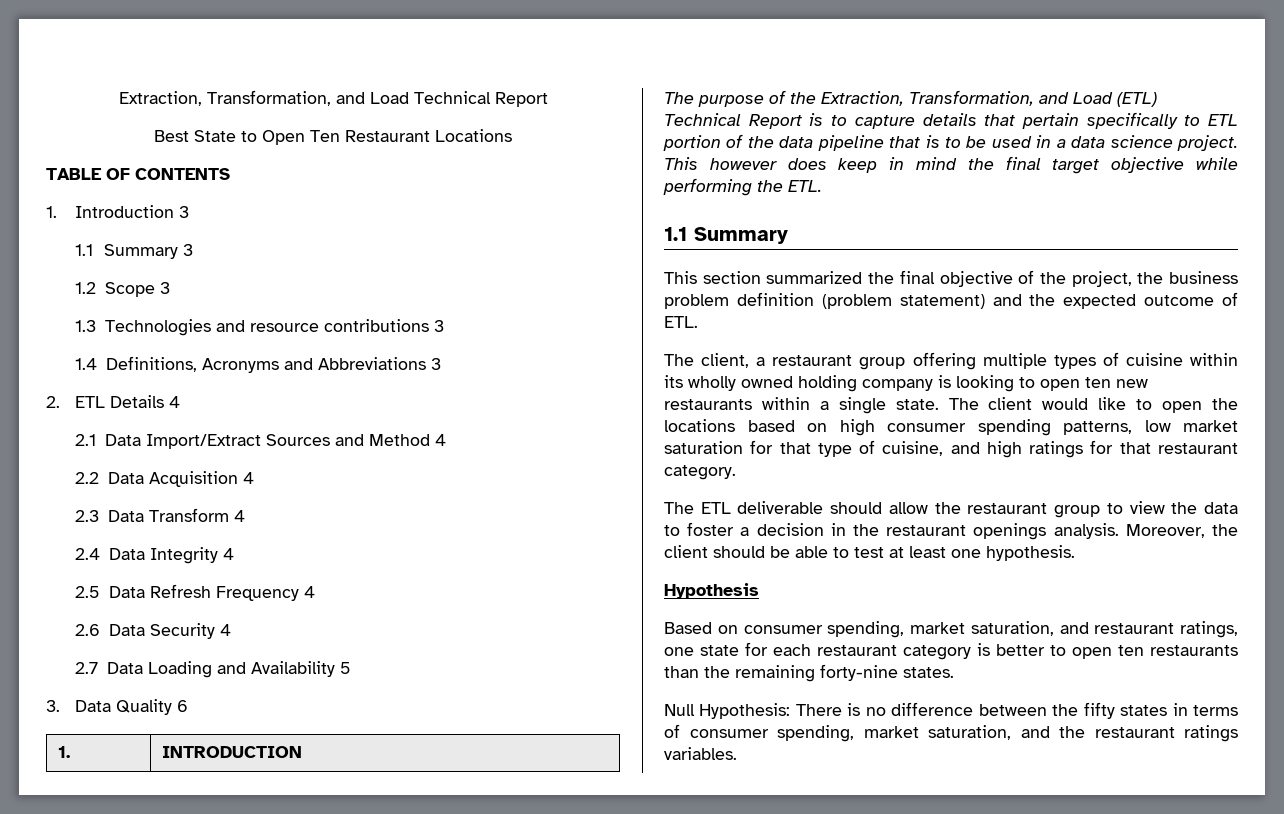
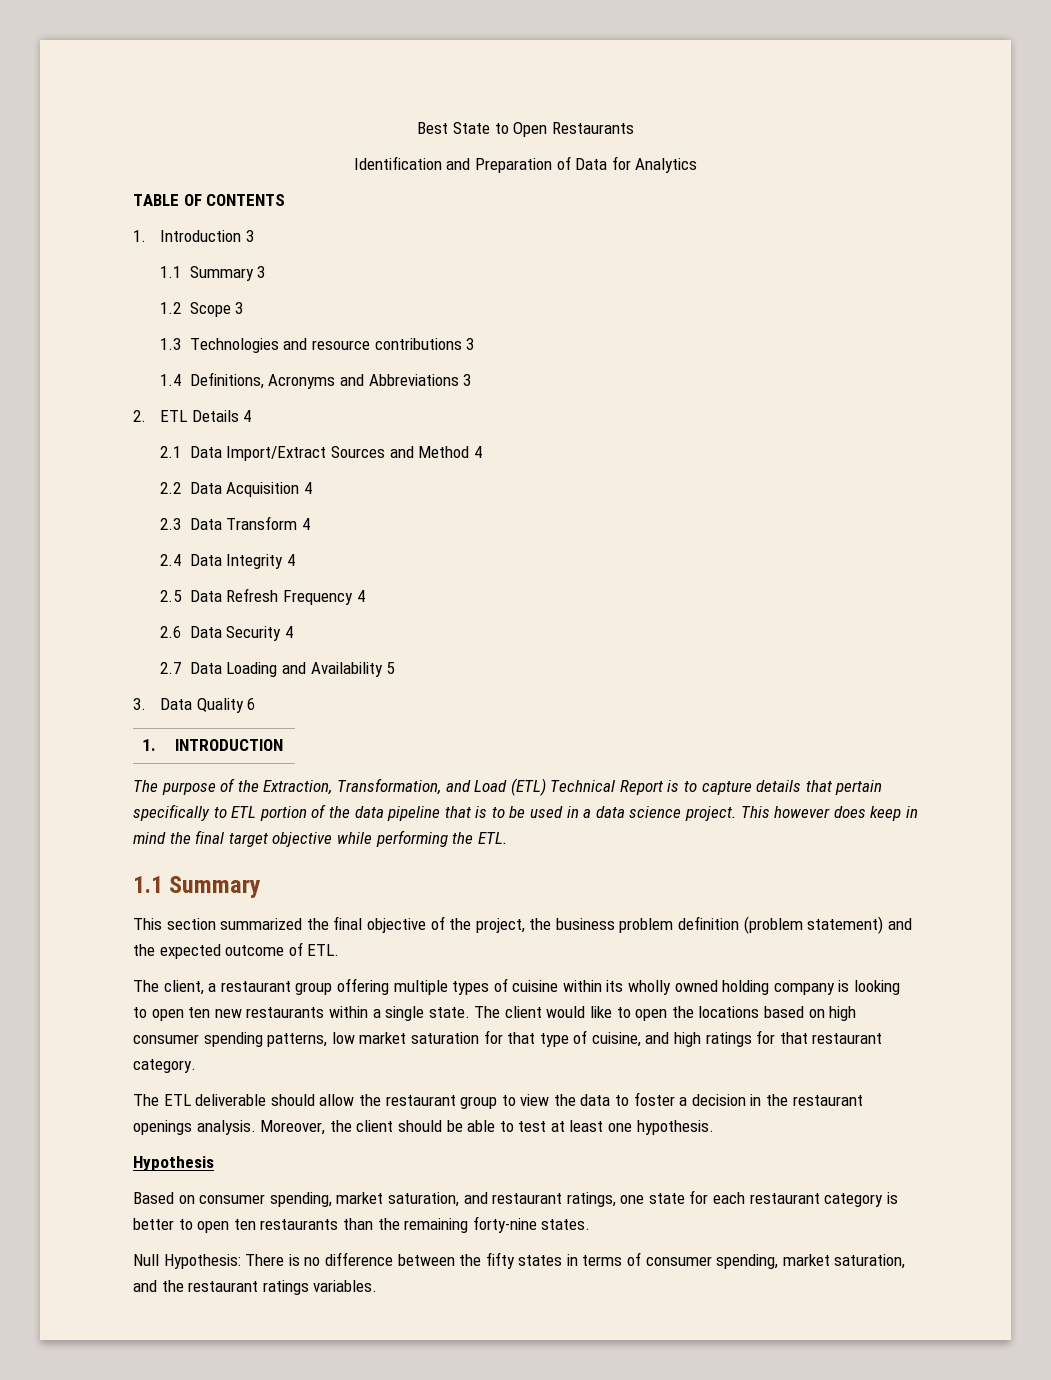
- Extraction, Transformation, and Load Technical Report
- Best State to Open Ten Restaurant Locations
+ Best State to Open Restaurants
+ Identification and Preparation of Data for Analytics

